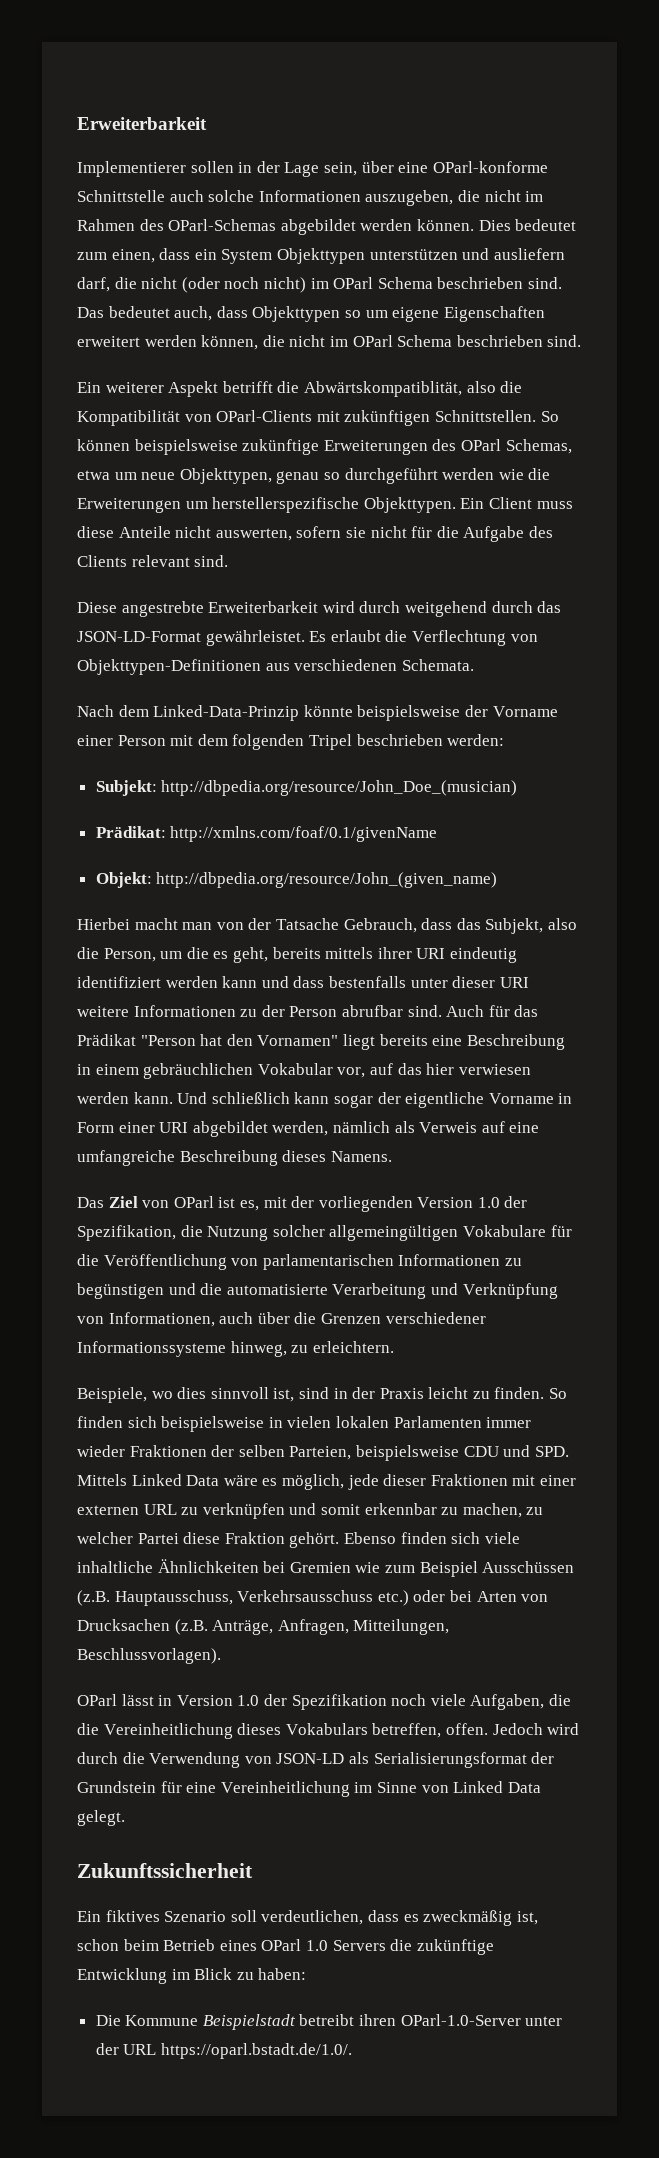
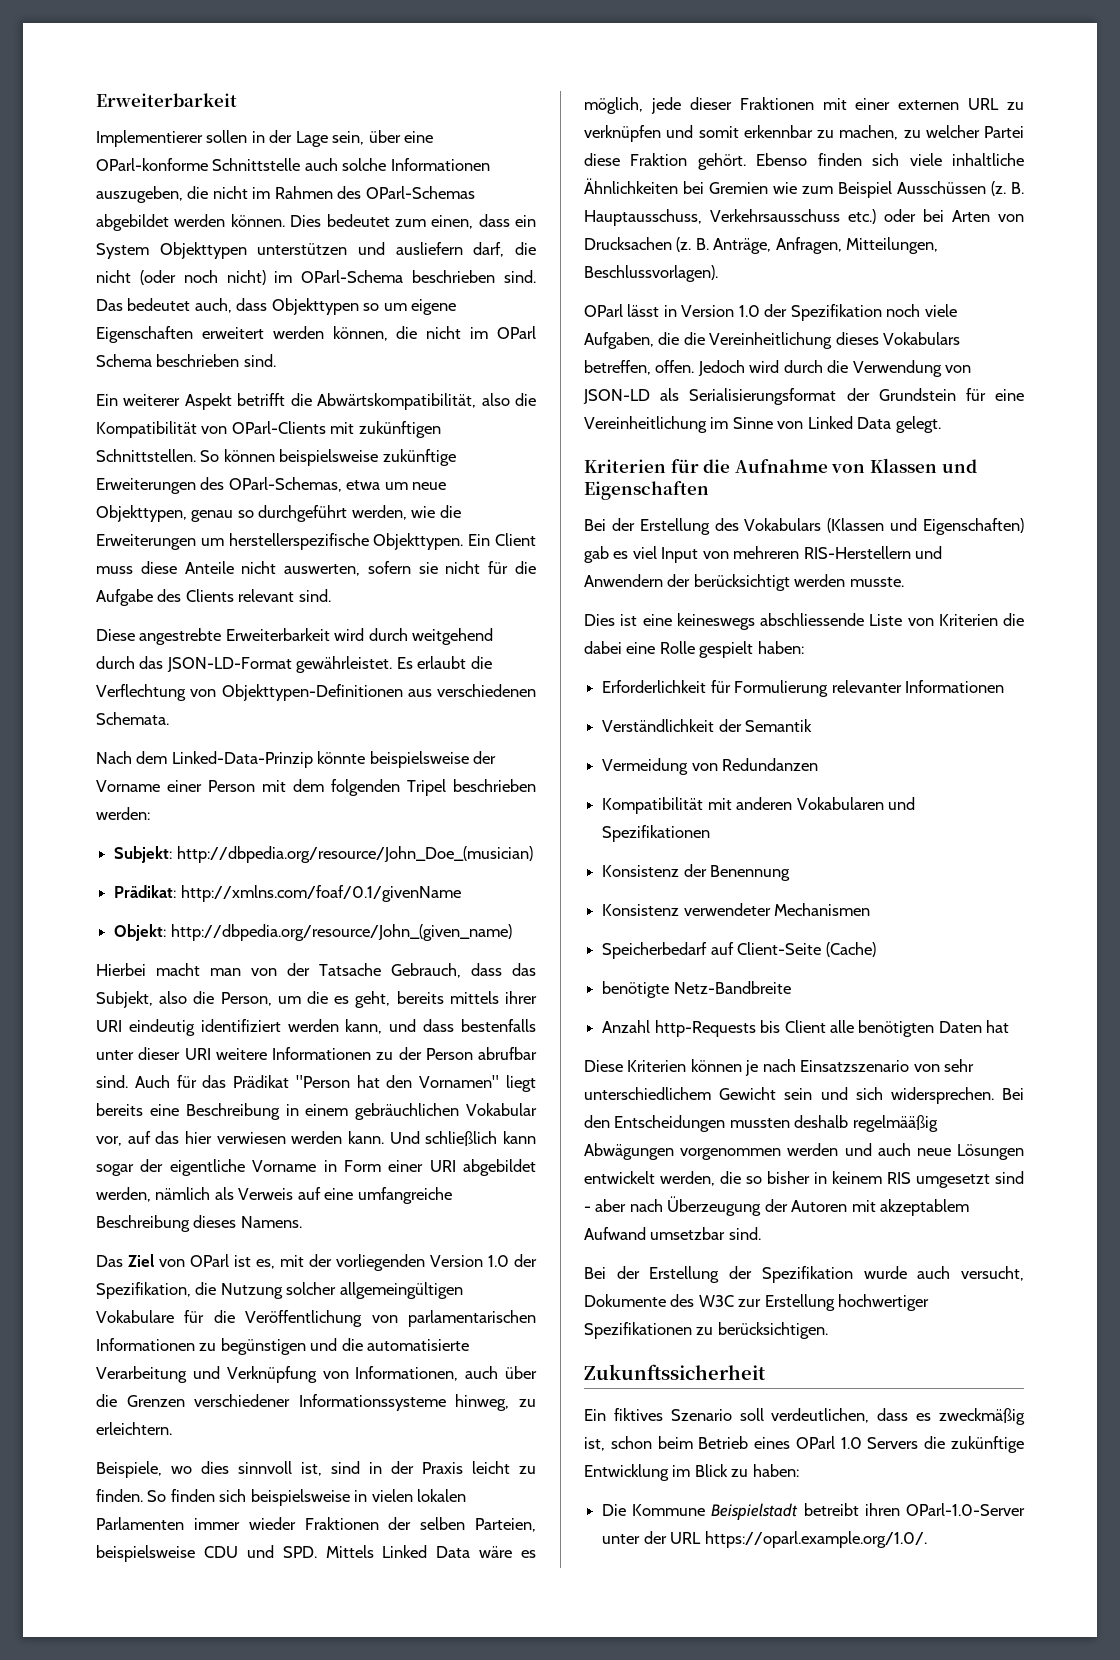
- Dies bedeutet zum einen, dass ein System Objekttypen unterstützen und ausliefern darf, die nicht (oder noch nicht) im OParl Schema beschrieben sind.
+ Dies bedeutet zum einen, dass ein System Objekttypen unterstützen und ausliefern darf, die nicht (oder noch nicht) im OParl-Schema beschrieben sind.
- Ein weiterer Aspekt betrifft die Abwärtskompatiblität, also die Kompatibilität von OParl-Clients mit zukünftigen Schnittstellen.
+ Ein weiterer Aspekt betrifft die Abwärtskompatibilität, also die Kompatibilität von OParl-Clients mit zukünftigen Schnittstellen.
- So können beispielsweise zukünftige Erweiterungen des OParl Schemas, etwa um neue Objekttypen, genau so durchgeführt werden wie die Erweiterungen um herstellerspezifische Objekttypen.
+ So können beispielsweise zukünftige Erweiterungen des OParl-Schemas, etwa um neue Objekttypen, genau so durchgeführt werden, wie die Erweiterungen um herstellerspezifische Objekttypen.
- Hierbei macht man von der Tatsache Gebrauch, dass das Subjekt, also die Person, um die es geht, bereits mittels ihrer URI eindeutig identifiziert werden kann und dass bestenfalls unter dieser URI weitere Informationen zu der Person abrufbar sind.
+ Hierbei macht man von der Tatsache Gebrauch, dass das Subjekt, also die Person, um die es geht, bereits mittels ihrer URI eindeutig identifiziert werden kann, und dass bestenfalls unter dieser URI weitere Informationen zu der Person abrufbar sind.
- Ebenso finden sich viele inhaltliche Ähnlichkeiten bei Gremien wie zum Beispiel Ausschüssen (z.B. Hauptausschuss, Verkehrsausschuss etc.) oder bei Arten von Drucksachen (z.B. Anträge, Anfragen, Mitteilungen, Beschlussvorlagen).
+ Ebenso finden sich viele inhaltliche Ähnlichkeiten bei Gremien wie zum Beispiel Ausschüssen (z. B. Hauptausschuss, Verkehrsausschuss etc.) oder bei Arten von Drucksachen (z. B. Anträge, Anfragen, Mitteilungen, Beschlussvorlagen).
+ Kriterien für die Aufnahme von Klassen und Eigenschaften
+ Bei der Erstellung des Vokabulars (Klassen und Eigenschaften) gab es viel Input von mehreren RIS-Herstellern und Anwendern der berücksichtigt werden musste.
+ Dies ist eine keineswegs abschliessende Liste von Kriterien die dabei eine Rolle gespielt haben:
+ Erforderlichkeit für Formulierung relevanter Informationen
+ Verständlichkeit der Semantik
+ Vermeidung von Redundanzen
+ Kompatibilität mit anderen Vokabularen und Spezifikationen
+ Konsistenz der Benennung
+ Konsistenz verwendeter Mechanismen
+ Speicherbedarf auf Client-Seite (Cache)
+ benötigte Netz-Bandbreite
+ Anzahl http-Requests bis Client alle benötigten Daten hat
+ Diese Kriterien können je nach Einsatzszenario von sehr unterschiedlichem Gewicht sein und sich widersprechen. Bei den Entscheidungen mussten deshalb regelmääßig Abwägungen vorgenommen werden und auch neue Lösungen entwickelt werden, die so bisher in keinem RIS umgesetzt sind - aber nach Überzeugung der Autoren mit akzeptablem Aufwand umsetzbar sind.
+ Bei der Erstellung der Spezifikation wurde auch versucht, Dokumente des W3C zur Erstellung hochwertiger Spezifikationen zu berücksichtigen.
- Die Kommune Beispielstadt betreibt ihren OParl-1.0-Server unter der URL https://oparl.bstadt.de/1.0/.
+ Die Kommune Beispielstadt betreibt ihren OParl-1.0-Server unter der URL https://oparl.example.org/1.0/.

